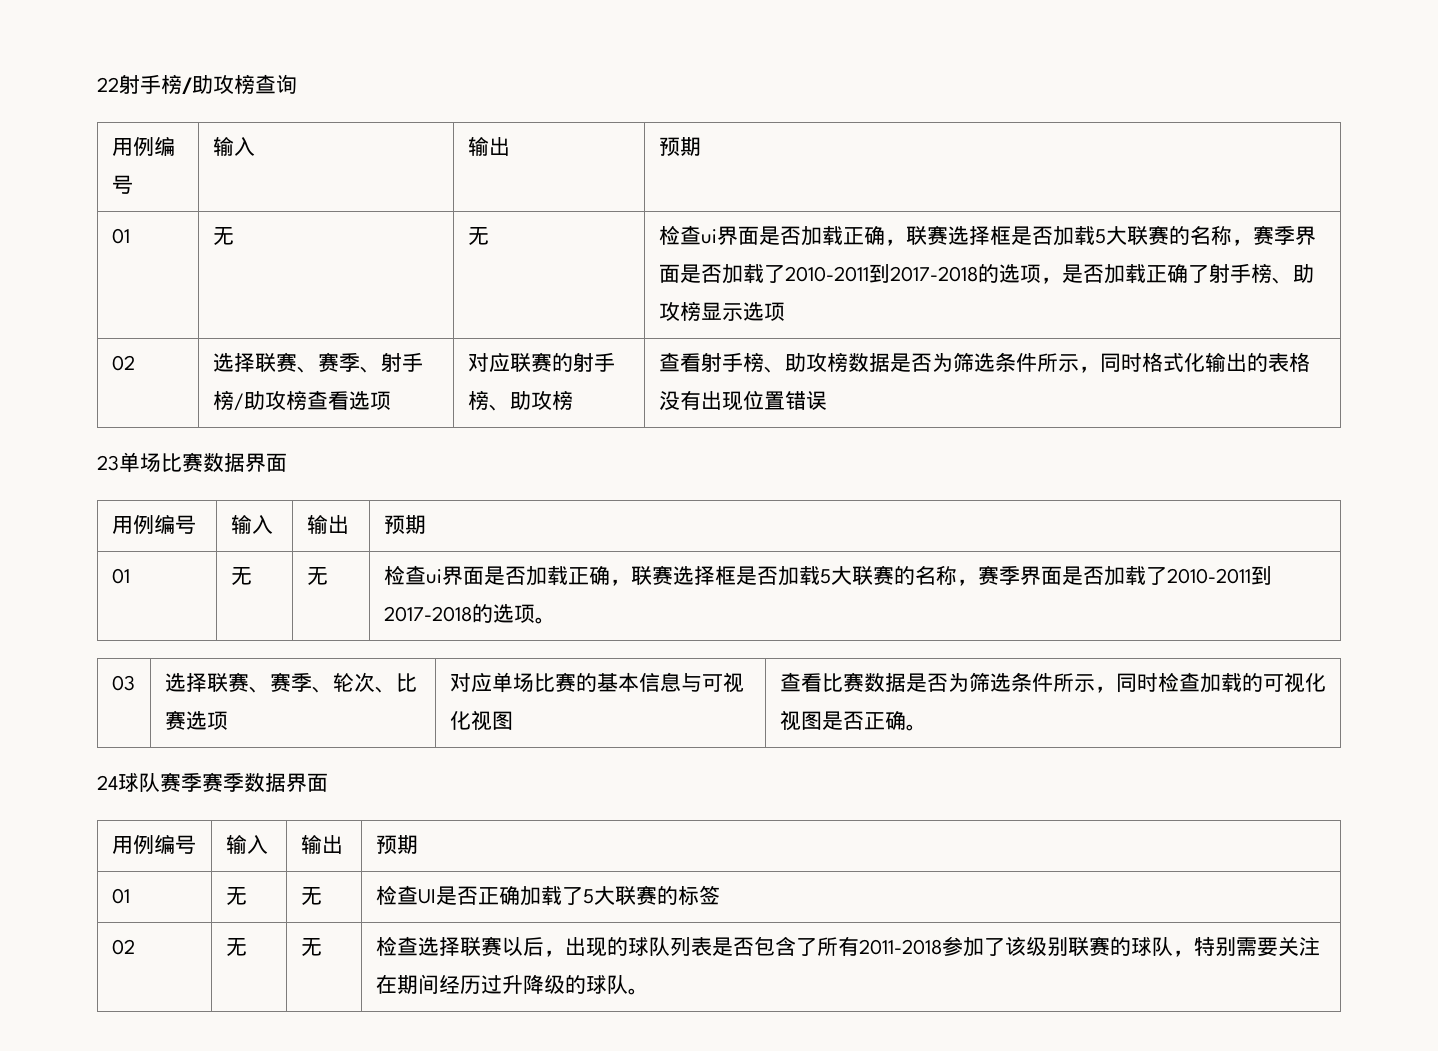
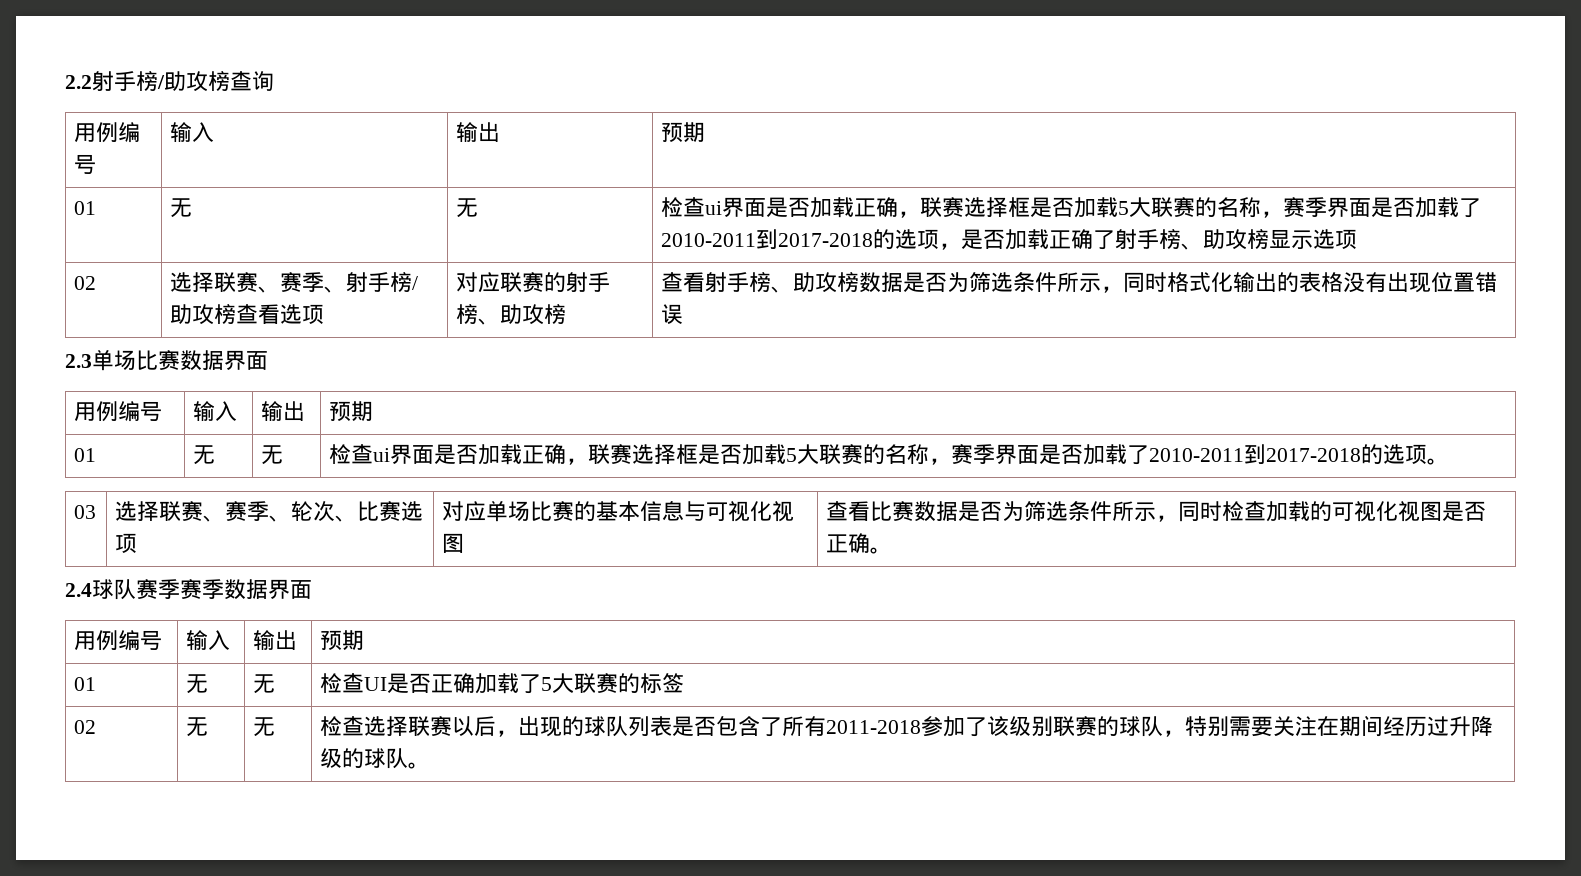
- 22射手榜/助攻榜查询
+ 2.2射手榜/助攻榜查询
- 23单场比赛数据界面
+ 2.3单场比赛数据界面
- 24球队赛季赛季数据界面
+ 2.4球队赛季赛季数据界面

